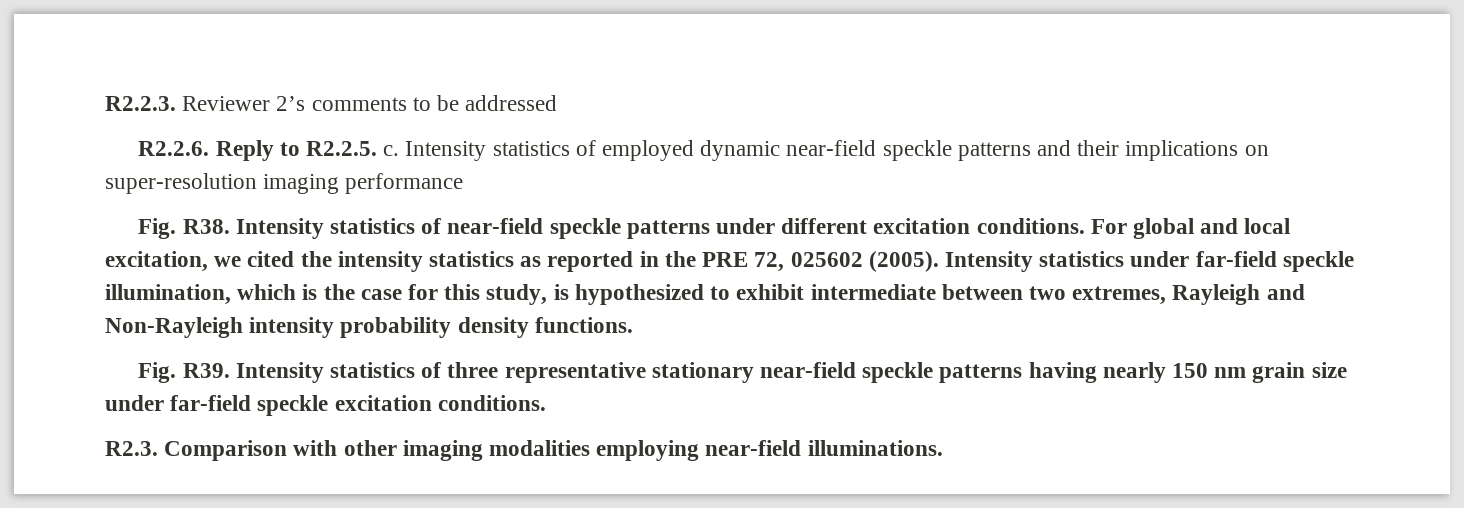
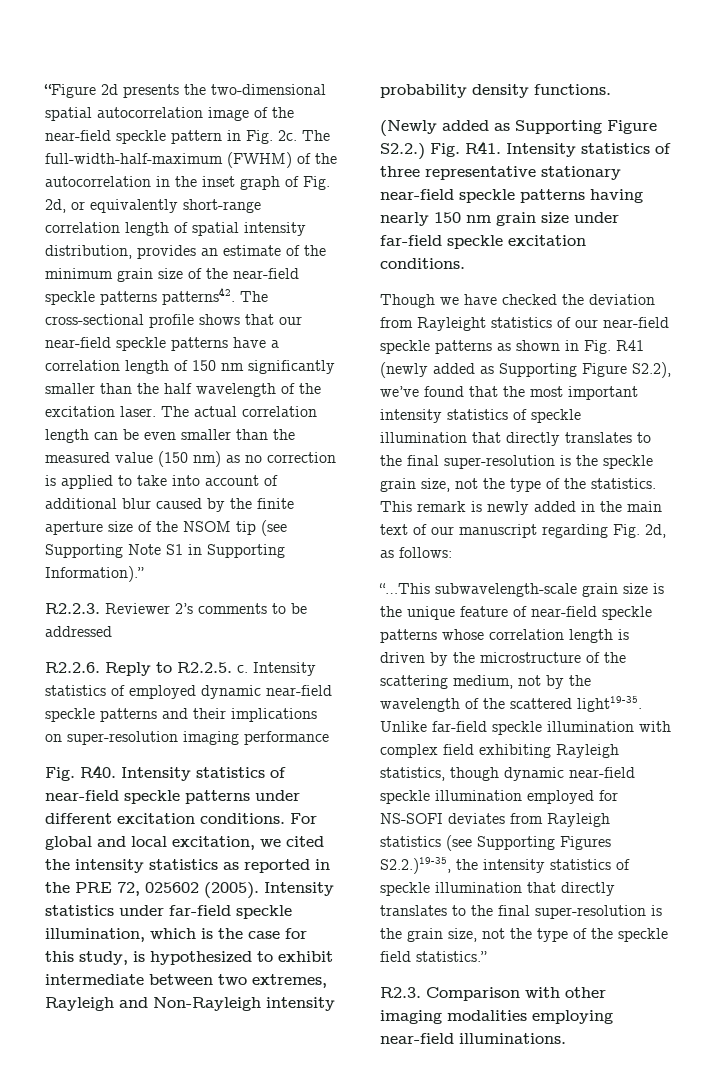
+ “Figure 2d presents the two-dimensional spatial autocorrelation image of the near-field speckle pattern in Fig. 2c. The full-width-half-maximum (FWHM) of the autocorrelation in the inset graph of Fig. 2d, or equivalently short-range correlation length of spatial intensity distribution, provides an estimate of the minimum grain size of the near-field speckle patterns patterns42. The cross-sectional profile shows that our near-field speckle patterns have a correlation length of 150 nm significantly smaller than the half wavelength of the excitation laser. The actual correlation length can be even smaller than the measured value (150 nm) as no correction is applied to take into account of additional blur caused by the finite aperture size of the NSOM tip (see Supporting Note S1 in Supporting Information).”
- Fig. R38. Intensity statistics of near-field speckle patterns under different excitation conditions.
+ Fig. R40. Intensity statistics of near-field speckle patterns under different excitation conditions.
- Fig. R39. Intensity statistics of three representative stationary near-field speckle patterns having nearly 150 nm grain size under far-field speckle excitation conditions.
+ (Newly added as Supporting Figure S2.2.) Fig. R41. Intensity statistics of three representative stationary near-field speckle patterns having nearly 150 nm grain size under far-field speckle excitation conditions.
+ Though we have checked the deviation from Rayleight statistics of our near-field speckle patterns as shown in Fig. R41 (newly added as Supporting Figure S2.2), we’ve found that the most important intensity statistics of speckle illumination that directly translates to the final super-resolution is the speckle grain size, not the type of the statistics. This remark is newly added in the main text of our manuscript regarding Fig. 2d, as follows:
+ “…This subwavelength-scale grain size is the unique feature of near-field speckle patterns whose correlation length is driven by the microstructure of the scattering medium, not by the wavelength of the scattered light19-35. Unlike far-field speckle illumination with complex field exhibiting Rayleigh statistics, though dynamic near-field speckle illumination employed for NS-SOFI deviates from Rayleigh statistics (see Supporting Figures S2.2.)19-35, the intensity statistics of speckle illumination that directly translates to the final super-resolution is the grain size, not the type of the speckle field statistics.”

